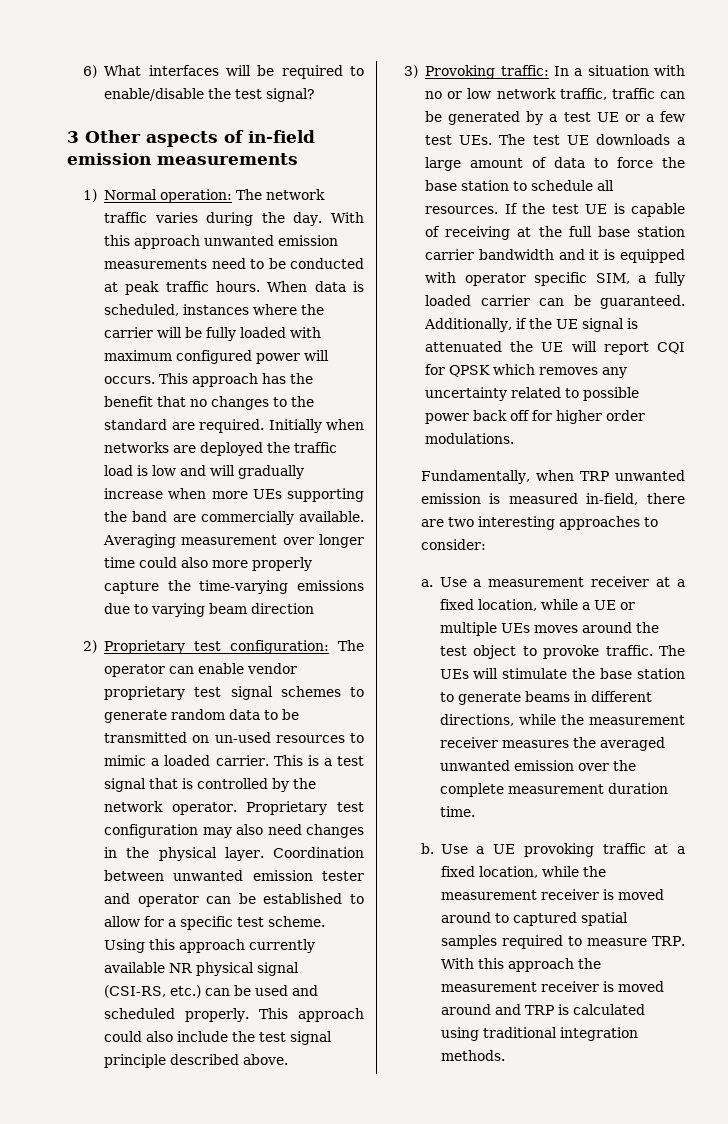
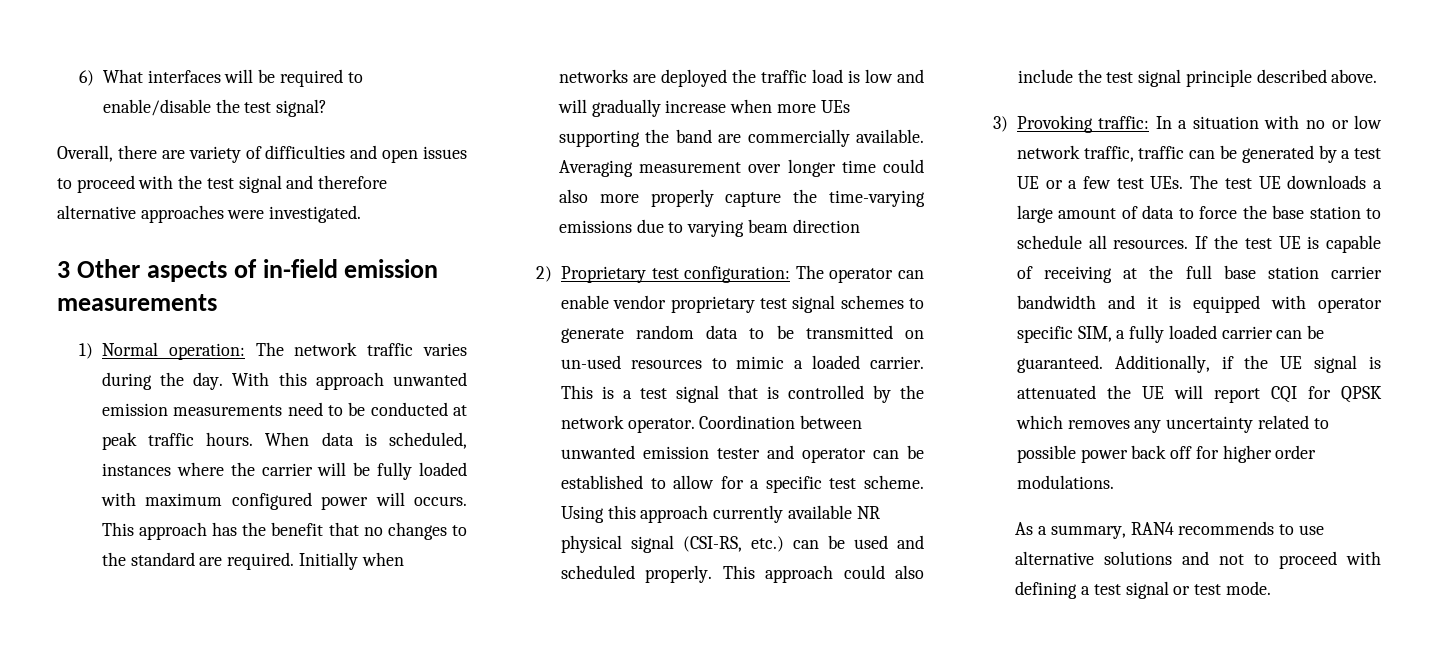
+ Overall, there are variety of difficulties and open issues to proceed with the test signal and therefore alternative approaches were investigated.
- Proprietary test configuration may also need changes in the physical layer.
- Fundamentally, when TRP unwanted emission is measured in-field, there are two interesting approaches to consider:
- a. Use a measurement receiver at a fixed location, while a UE or multiple UEs moves around the test object to provoke traffic. The UEs will stimulate the base station to generate beams in different directions, while the measurement receiver measures the averaged unwanted emission over the complete measurement duration time.
- b. Use a UE provoking traffic at a fixed location, while the measurement receiver is moved around to captured spatial samples required to measure TRP. With this approach the measurement receiver is moved around and TRP is calculated using traditional integration methods.
+ As a summary, RAN4 recommends to use alternative solutions and not to proceed with defining a test signal or test mode.

